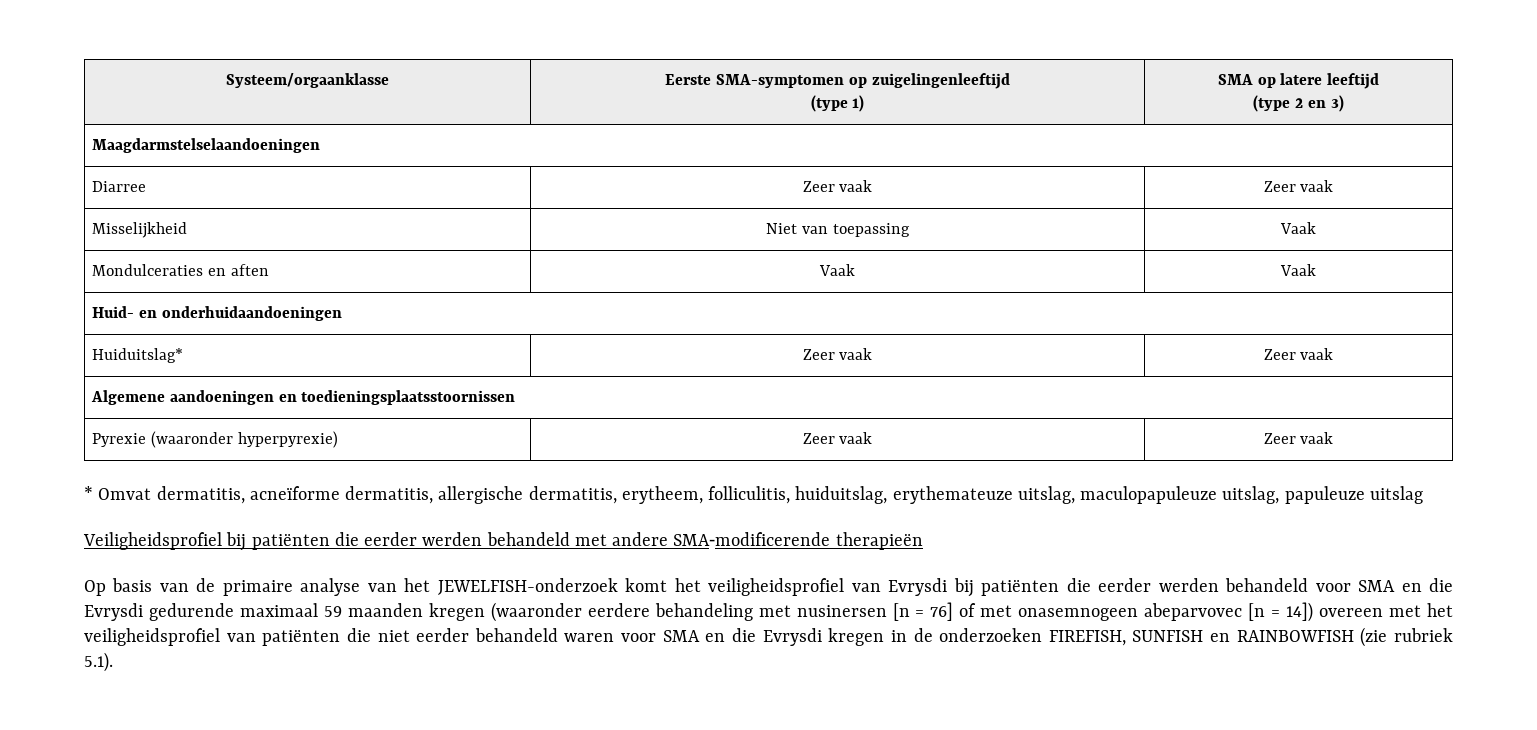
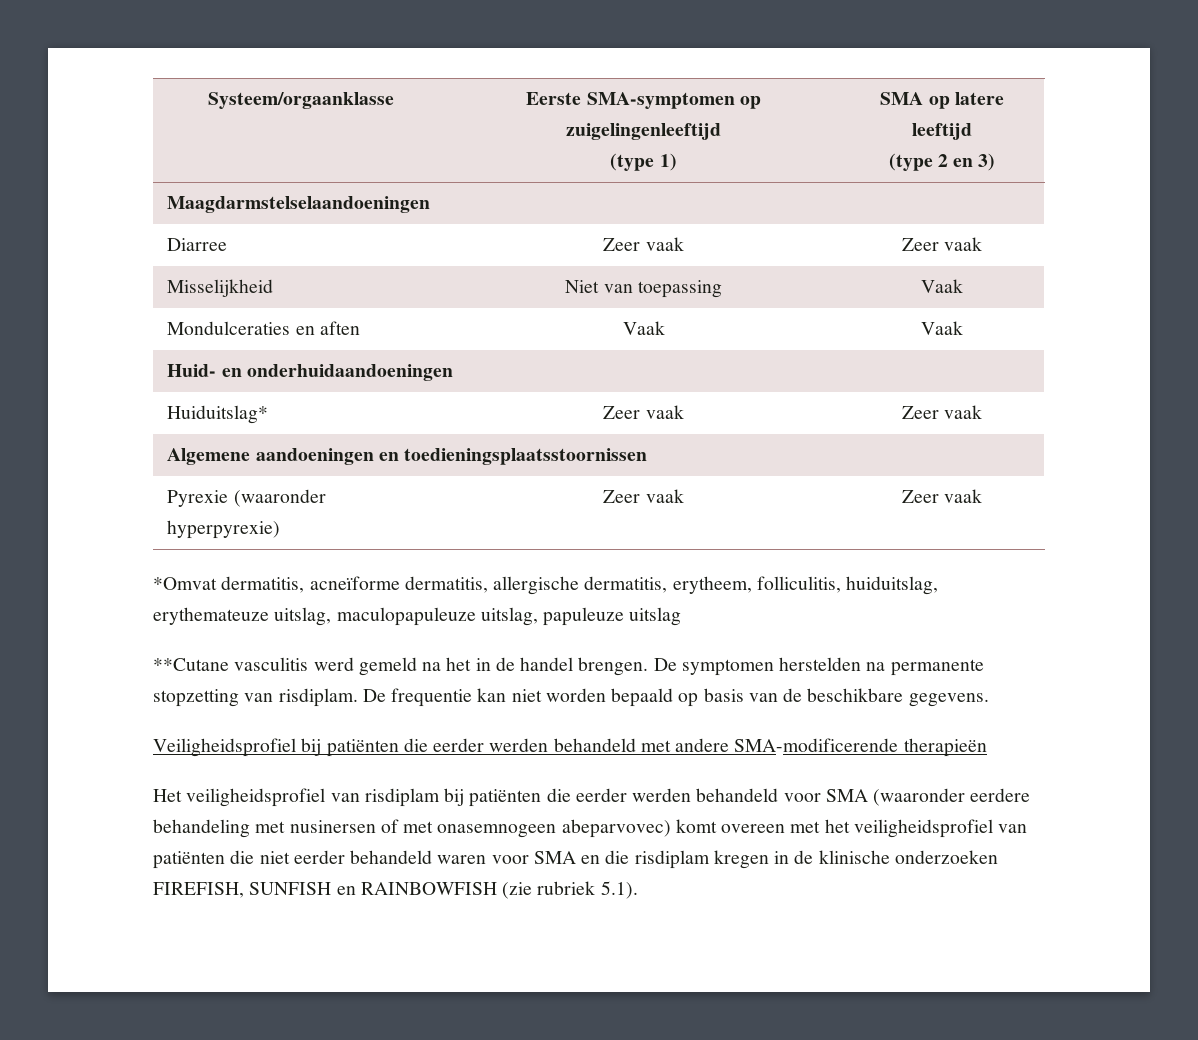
- * Omvat dermatitis, acneïforme dermatitis, allergische dermatitis, erytheem, folliculitis, huiduitslag, erythemateuze uitslag, maculopapuleuze uitslag, papuleuze uitslag
+ *Omvat dermatitis, acneïforme dermatitis, allergische dermatitis, erytheem, folliculitis, huiduitslag, erythemateuze uitslag, maculopapuleuze uitslag, papuleuze uitslag
+ **Cutane vasculitis werd gemeld na het in de handel brengen. De symptomen herstelden na permanente stopzetting van risdiplam. De frequentie kan niet worden bepaald op basis van de beschikbare gegevens.
- Op basis van de primaire analyse van het JEWELFISH-onderzoek komt het veiligheidsprofiel van Evrysdi bij patiënten die eerder werden behandeld voor SMA en die Evrysdi gedurende maximaal 59 maanden kregen (waaronder eerdere behandeling met nusinersen [n = 76] of met onasemnogeen abeparvovec [n = 14]) overeen met het veiligheidsprofiel van patiënten die niet eerder behandeld waren voor SMA en die Evrysdi kregen in de onderzoeken FIREFISH, SUNFISH en RAINBOWFISH (zie rubriek 5.1).
+ Het veiligheidsprofiel van risdiplam bij patiënten die eerder werden behandeld voor SMA (waaronder eerdere behandeling met nusinersen of met onasemnogeen abeparvovec) komt overeen met het veiligheidsprofiel van patiënten die niet eerder behandeld waren voor SMA en die risdiplam kregen in de klinische onderzoeken FIREFISH, SUNFISH en RAINBOWFISH (zie rubriek 5.1).

